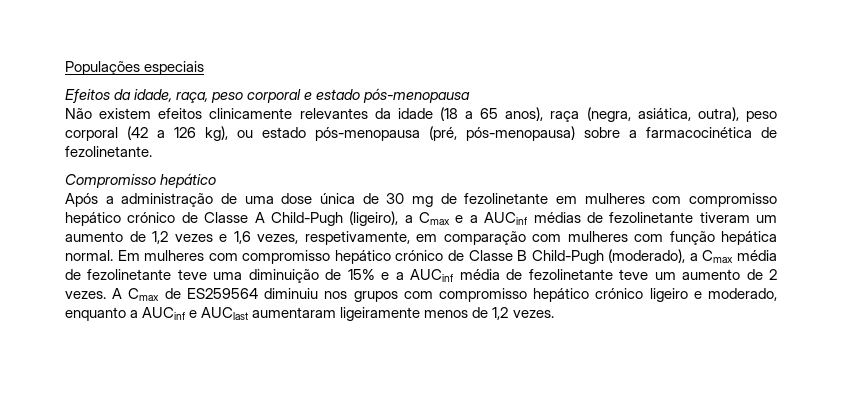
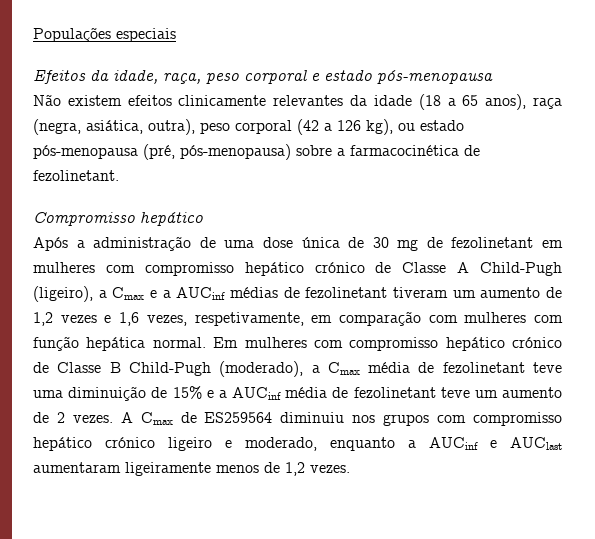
- Não existem efeitos clinicamente relevantes da idade (18 a 65 anos), raça (negra, asiática, outra), peso corporal (42 a 126 kg), ou estado pós-menopausa (pré, pós-menopausa) sobre a farmacocinética de fezolinetante.
+ Não existem efeitos clinicamente relevantes da idade (18 a 65 anos), raça (negra, asiática, outra), peso corporal (42 a 126 kg), ou estado pós-menopausa (pré, pós-menopausa) sobre a farmacocinética de fezolinetant.
- Após a administração de uma dose única de 30 mg de fezolinetante em mulheres com compromisso hepático crónico de Classe A Child-Pugh (ligeiro), a Cmax e a AUCinf médias de fezolinetante tiveram um aumento de 1,2 vezes e 1,6 vezes, respetivamente, em comparação com mulheres com função hepática normal.
+ Após a administração de uma dose única de 30 mg de fezolinetant em mulheres com compromisso hepático crónico de Classe A Child-Pugh (ligeiro), a Cmax e a AUCinf médias de fezolinetant tiveram um aumento de 1,2 vezes e 1,6 vezes, respetivamente, em comparação com mulheres com função hepática normal.
- Em mulheres com compromisso hepático crónico de Classe B Child-Pugh (moderado), a Cmax média de fezolinetante teve uma diminuição de 15% e a AUCinf média de fezolinetante teve um aumento de 2 vezes.
+ Em mulheres com compromisso hepático crónico de Classe B Child-Pugh (moderado), a Cmax média de fezolinetant teve uma diminuição de 15% e a AUCinf média de fezolinetant teve um aumento de 2 vezes.

